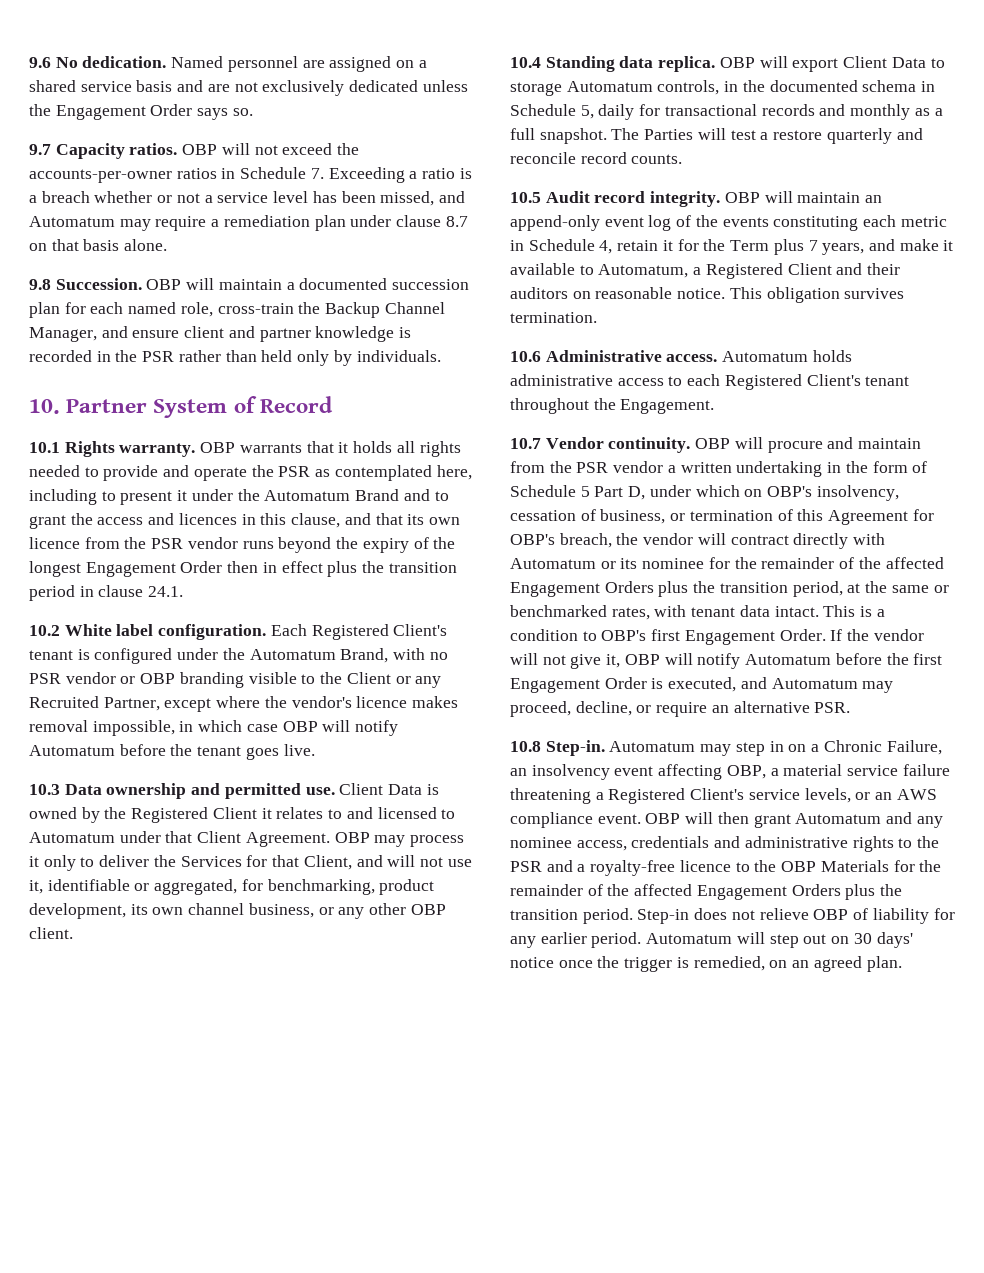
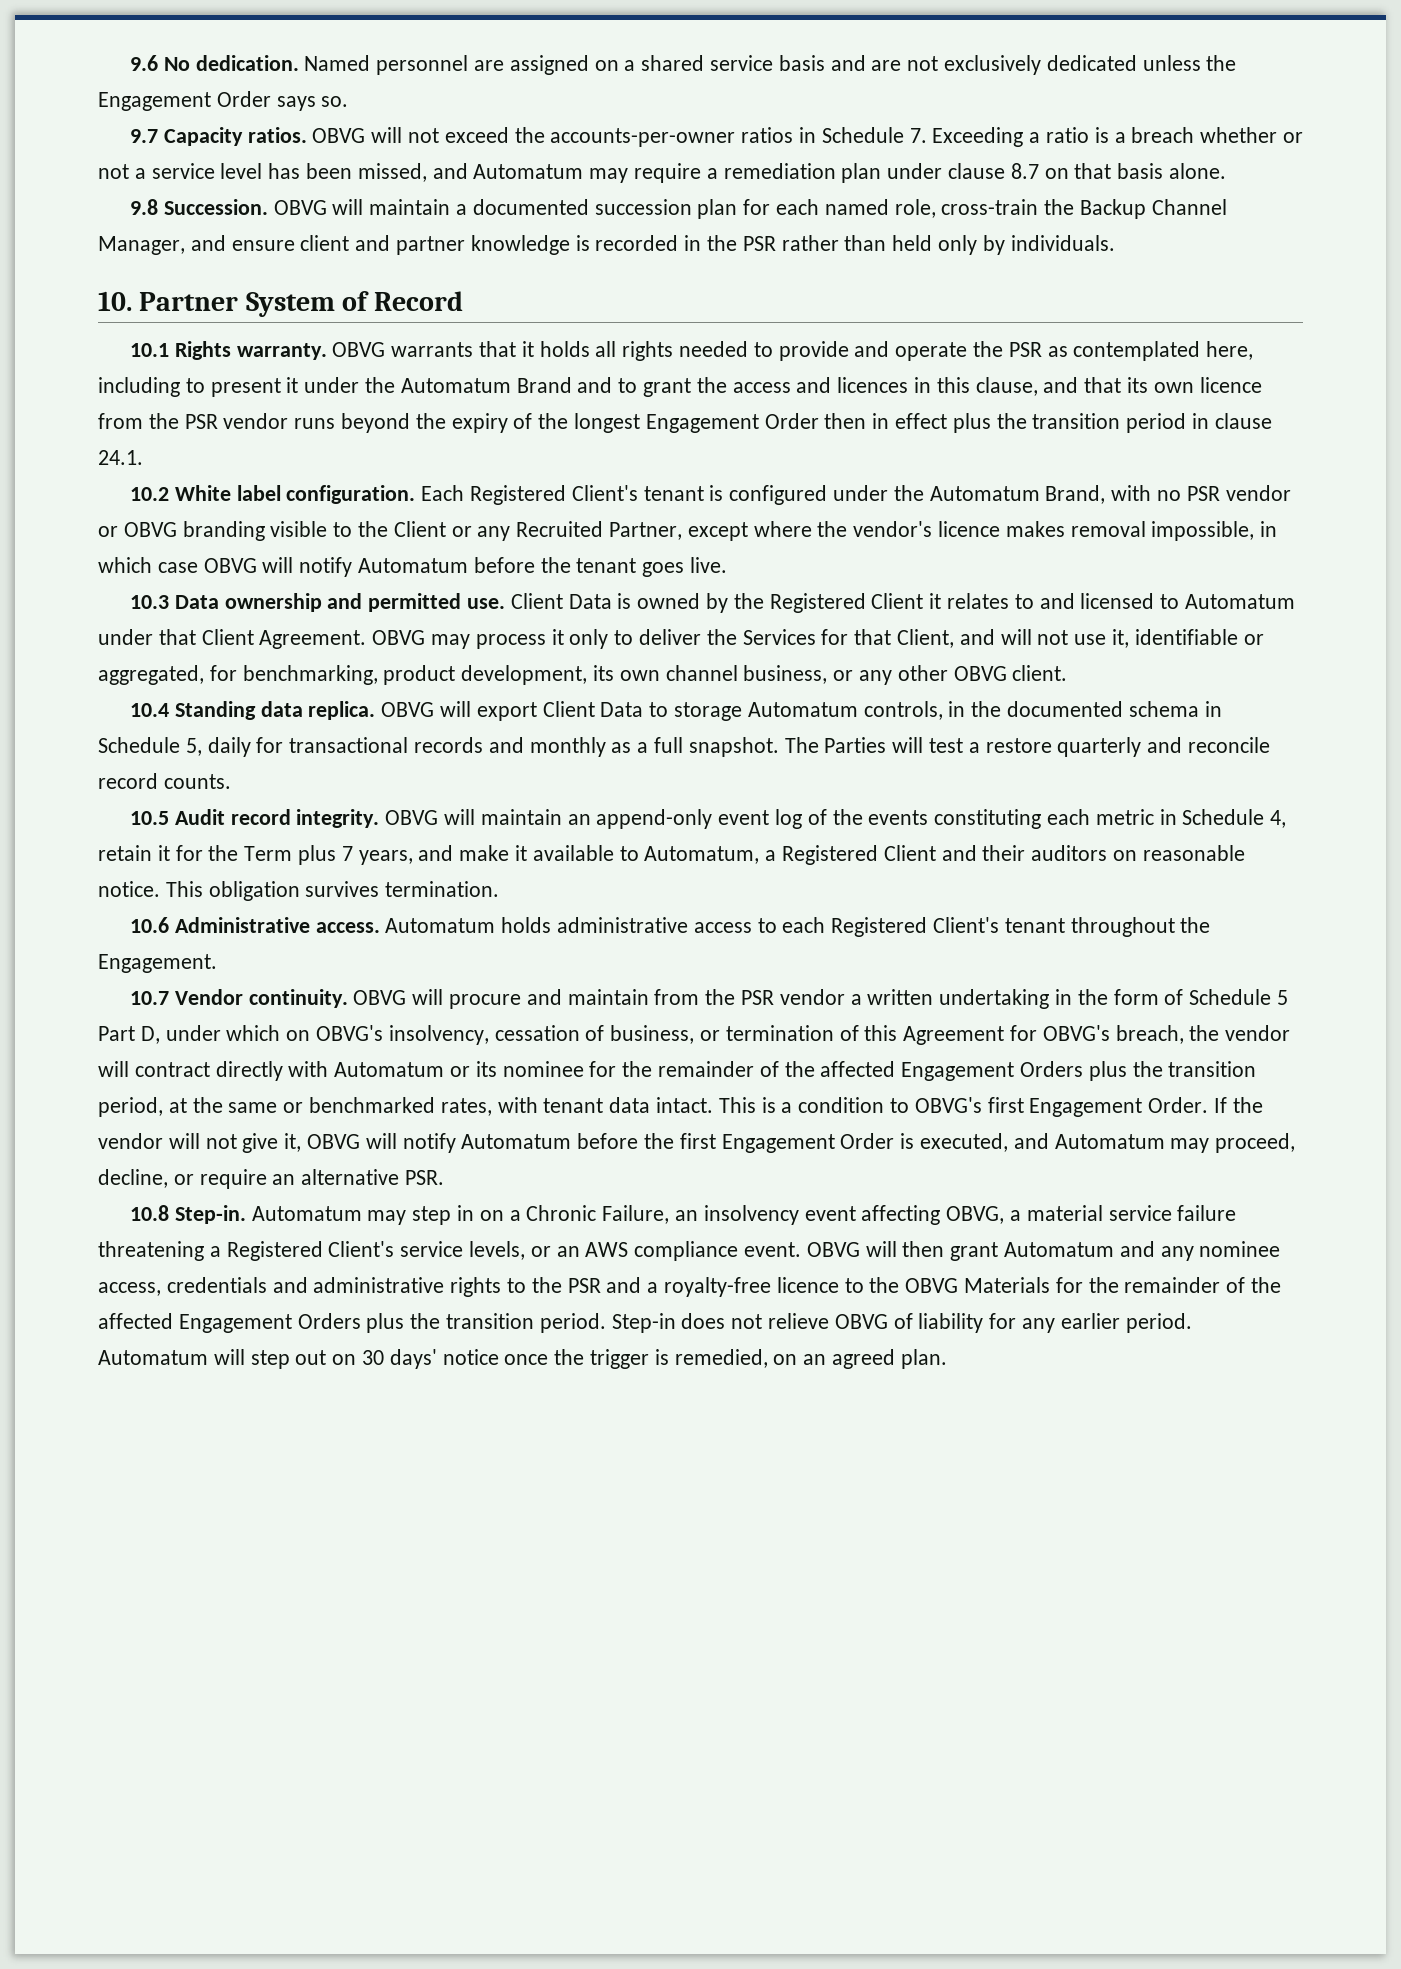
- OBP will not exceed the accounts-per-owner ratios in Schedule 7. Exceeding a ratio is a breach whether or not a service level has been missed, and Automatum may require a remediation plan under clause 8.7 on that basis alone.
+ OBVG will not exceed the accounts-per-owner ratios in Schedule 7. Exceeding a ratio is a breach whether or not a service level has been missed, and Automatum may require a remediation plan under clause 8.7 on that basis alone.
- OBP will maintain a documented succession plan for each named role, cross-train the Backup Channel Manager, and ensure client and partner knowledge is recorded in the PSR rather than held only by individuals.
+ OBVG will maintain a documented succession plan for each named role, cross-train the Backup Channel Manager, and ensure client and partner knowledge is recorded in the PSR rather than held only by individuals.
- OBP warrants that it holds all rights needed to provide and operate the PSR as contemplated here, including to present it under the Automatum Brand and to grant the access and licences in this clause, and that its own licence from the PSR vendor runs beyond the expiry of the longest Engagement Order then in effect plus the transition period in clause 24.1.
+ OBVG warrants that it holds all rights needed to provide and operate the PSR as contemplated here, including to present it under the Automatum Brand and to grant the access and licences in this clause, and that its own licence from the PSR vendor runs beyond the expiry of the longest Engagement Order then in effect plus the transition period in clause 24.1.
- Each Registered Client's tenant is configured under the Automatum Brand, with no PSR vendor or OBP branding visible to the Client or any Recruited Partner, except where the vendor's licence makes removal impossible, in which case OBP will notify Automatum before the tenant goes live.
+ Each Registered Client's tenant is configured under the Automatum Brand, with no PSR vendor or OBVG branding visible to the Client or any Recruited Partner, except where the vendor's licence makes removal impossible, in which case OBVG will notify Automatum before the tenant goes live.
- OBP may process it only to deliver the Services for that Client, and will not use it, identifiable or aggregated, for benchmarking, product development, its own channel business, or any other OBP client.
+ OBVG may process it only to deliver the Services for that Client, and will not use it, identifiable or aggregated, for benchmarking, product development, its own channel business, or any other OBVG client.
- OBP will export Client Data to storage Automatum controls, in the documented schema in Schedule 5, daily for transactional records and monthly as a full snapshot.
+ OBVG will export Client Data to storage Automatum controls, in the documented schema in Schedule 5, daily for transactional records and monthly as a full snapshot.
- OBP will maintain an append-only event log of the events constituting each metric in Schedule 4, retain it for the Term plus 7 years, and make it available to Automatum, a Registered Client and their auditors on reasonable notice.
+ OBVG will maintain an append-only event log of the events constituting each metric in Schedule 4, retain it for the Term plus 7 years, and make it available to Automatum, a Registered Client and their auditors on reasonable notice.
- OBP will procure and maintain from the PSR vendor a written undertaking in the form of Schedule 5 Part D, under which on OBP's insolvency, cessation of business, or termination of this Agreement for OBP's breach, the vendor will contract directly with Automatum or its nominee for the remainder of the affected Engagement Orders plus the transition period, at the same or benchmarked rates, with tenant data intact.
+ OBVG will procure and maintain from the PSR vendor a written undertaking in the form of Schedule 5 Part D, under which on OBVG's insolvency, cessation of business, or termination of this Agreement for OBVG's breach, the vendor will contract directly with Automatum or its nominee for the remainder of the affected Engagement Orders plus the transition period, at the same or benchmarked rates, with tenant data intact.
- This is a condition to OBP's first Engagement Order.
+ This is a condition to OBVG's first Engagement Order.
- If the vendor will not give it, OBP will notify Automatum before the first Engagement Order is executed, and Automatum may proceed, decline, or require an alternative PSR.
+ If the vendor will not give it, OBVG will notify Automatum before the first Engagement Order is executed, and Automatum may proceed, decline, or require an alternative PSR.
- Automatum may step in on a Chronic Failure, an insolvency event affecting OBP, a material service failure threatening a Registered Client's service levels, or an AWS compliance event.
+ Automatum may step in on a Chronic Failure, an insolvency event affecting OBVG, a material service failure threatening a Registered Client's service levels, or an AWS compliance event.
- OBP will then grant Automatum and any nominee access, credentials and administrative rights to the PSR and a royalty-free licence to the OBP Materials for the remainder of the affected Engagement Orders plus the transition period.
+ OBVG will then grant Automatum and any nominee access, credentials and administrative rights to the PSR and a royalty-free licence to the OBVG Materials for the remainder of the affected Engagement Orders plus the transition period.
- Step-in does not relieve OBP of liability for any earlier period.
+ Step-in does not relieve OBVG of liability for any earlier period.

